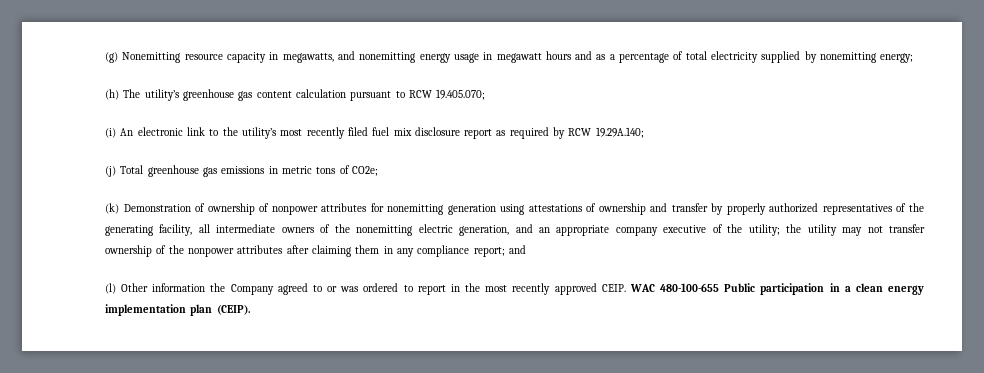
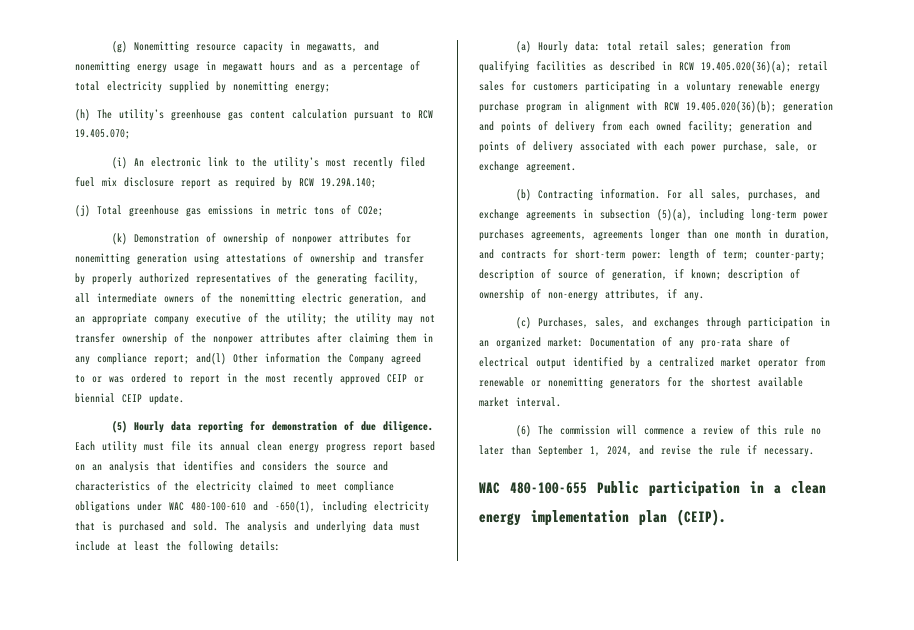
- the utility may not transfer ownership of the nonpower attributes after claiming them in any compliance report; and
- (l) Other information the Company agreed to or was ordered to report in the most recently approved CEIP. WAC 480-100-655 Public participation in a clean energy implementation plan (CEIP).
+ the utility may not transfer ownership of the nonpower attributes after claiming them in any compliance report; and(l) Other information the Company agreed to or was ordered to report in the most recently approved CEIP or biennial CEIP update.
+ (5) Hourly data reporting for demonstration of due diligence. Each utility must file its annual clean energy progress report based on an analysis that identifies and considers the source and characteristics of the electricity claimed to meet compliance obligations under WAC 480-100-610 and -650(1), including electricity that is purchased and sold. The analysis and underlying data must include at least the following details:
+ (a) Hourly data: total retail sales; generation from qualifying facilities as described in RCW 19.405.020(36)(a); retail sales for customers participating in a voluntary renewable energy purchase program in alignment with RCW 19.405.020(36)(b); generation and points of delivery from each owned facility; generation and points of delivery associated with each power purchase, sale, or exchange agreement.
+ (b) Contracting information. For all sales, purchases, and exchange agreements in subsection (5)(a), including long-term power purchases agreements, agreements longer than one month in duration, and contracts for short-term power: length of term; counter-party; description of source of generation, if known; description of ownership of non-energy attributes, if any.
+ (c) Purchases, sales, and exchanges through participation in an organized market: Documentation of any pro-rata share of electrical output identified by a centralized market operator from renewable or nonemitting generators for the shortest available market interval.
+ (6) The commission will commence a review of this rule no later than September 1, 2024, and revise the rule if necessary.
+ WAC 480-100-655 Public participation in a clean energy implementation plan (CEIP).

